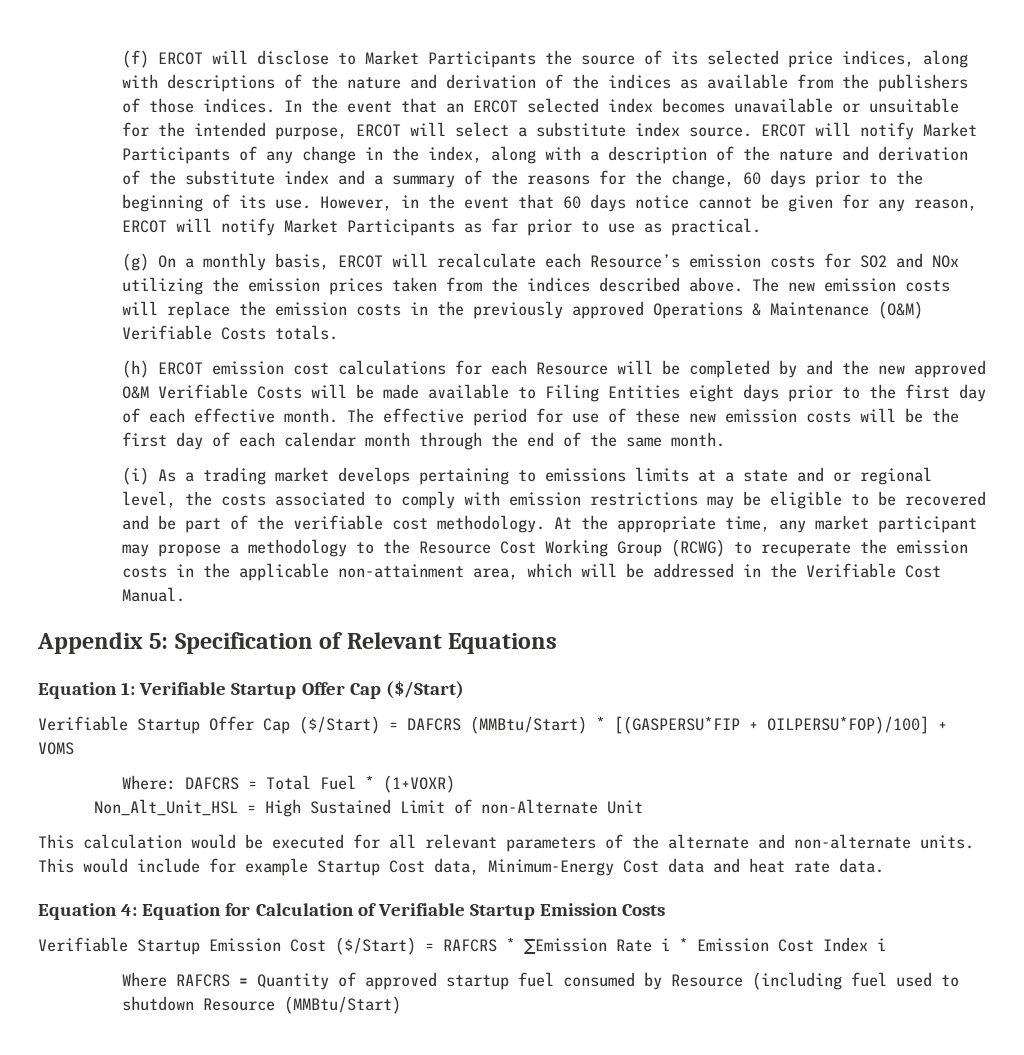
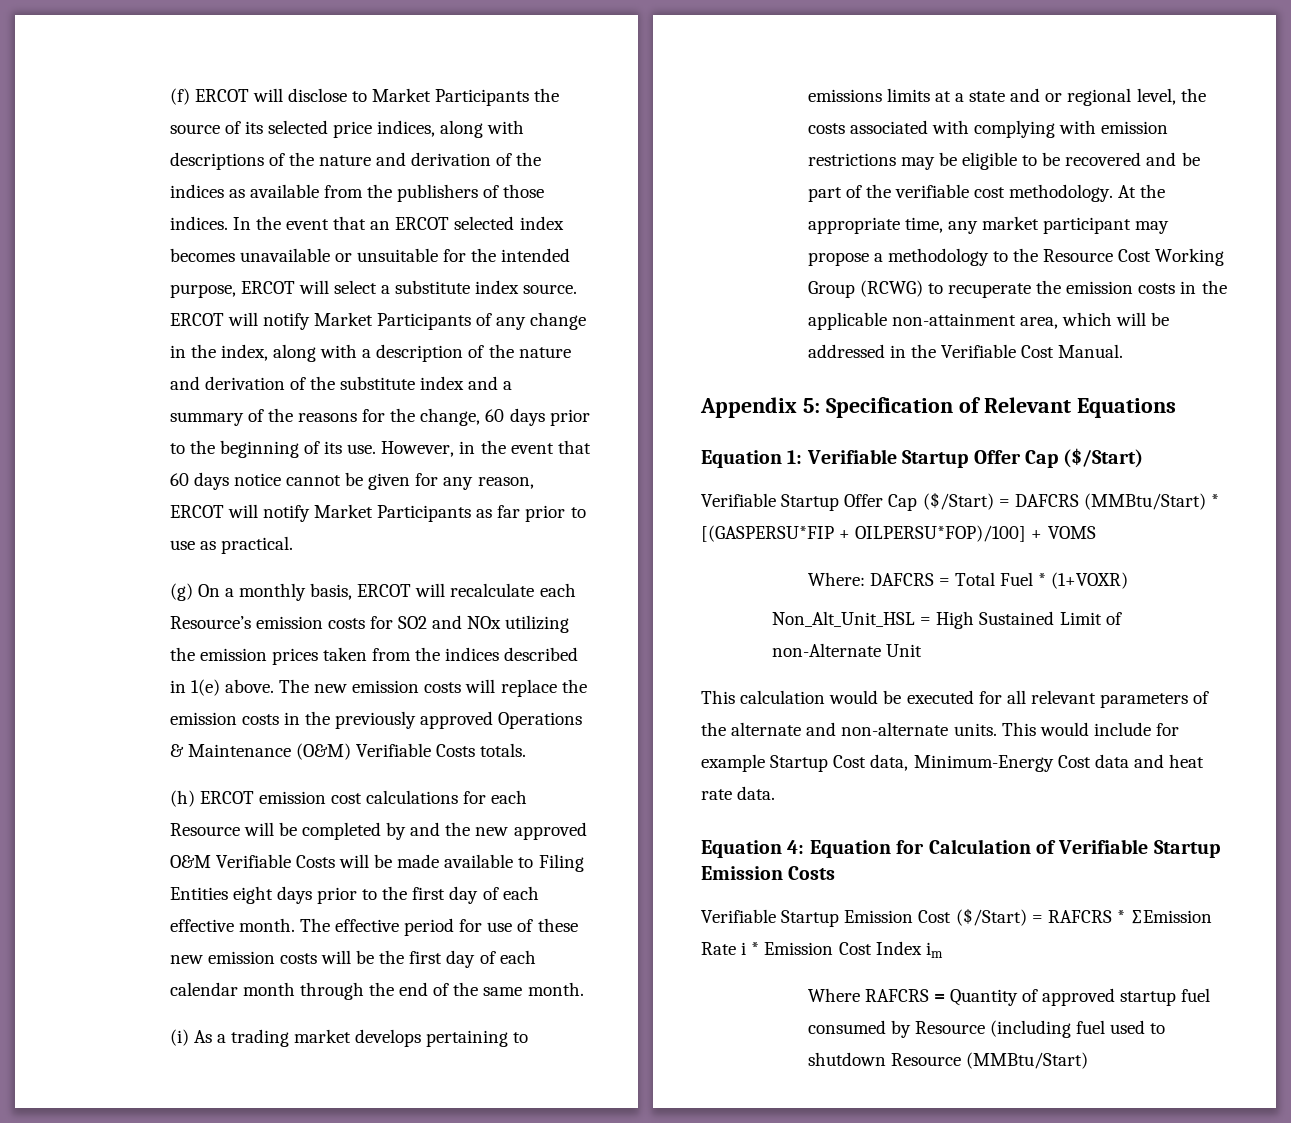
- (g) On a monthly basis, ERCOT will recalculate each Resource’s emission costs for SO2 and NOx utilizing the emission prices taken from the indices described above.
+ (g) On a monthly basis, ERCOT will recalculate each Resource’s emission costs for SO2 and NOx utilizing the emission prices taken from the indices described in 1(e) above.
- (i) As a trading market develops pertaining to emissions limits at a state and or regional level, the costs associated to comply with emission restrictions may be eligible to be recovered and be part of the verifiable cost methodology.
+ (i) As a trading market develops pertaining to emissions limits at a state and or regional level, the costs associated with complying with emission restrictions may be eligible to be recovered and be part of the verifiable cost methodology.
- Verifiable Startup Emission Cost ($/Start) = RAFCRS * ∑Emission Rate i * Emission Cost Index i
+ Verifiable Startup Emission Cost ($/Start) = RAFCRS * ∑Emission Rate i * Emission Cost Index im

